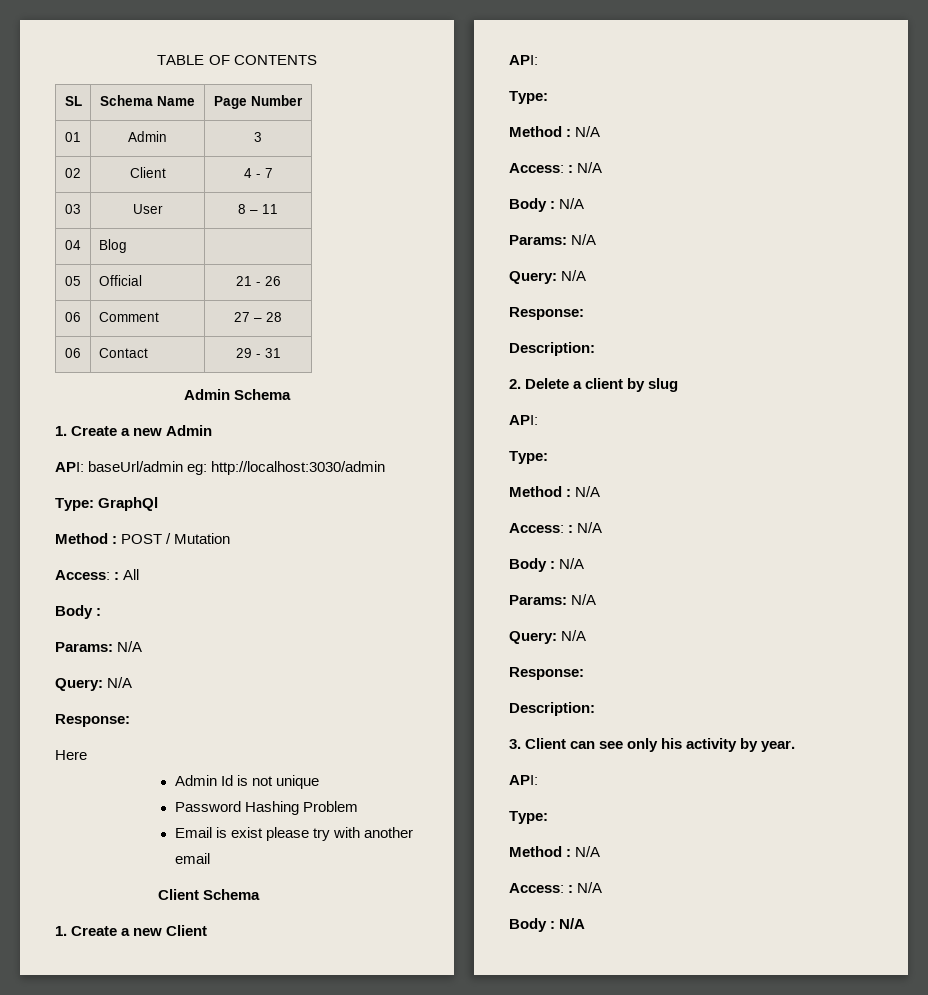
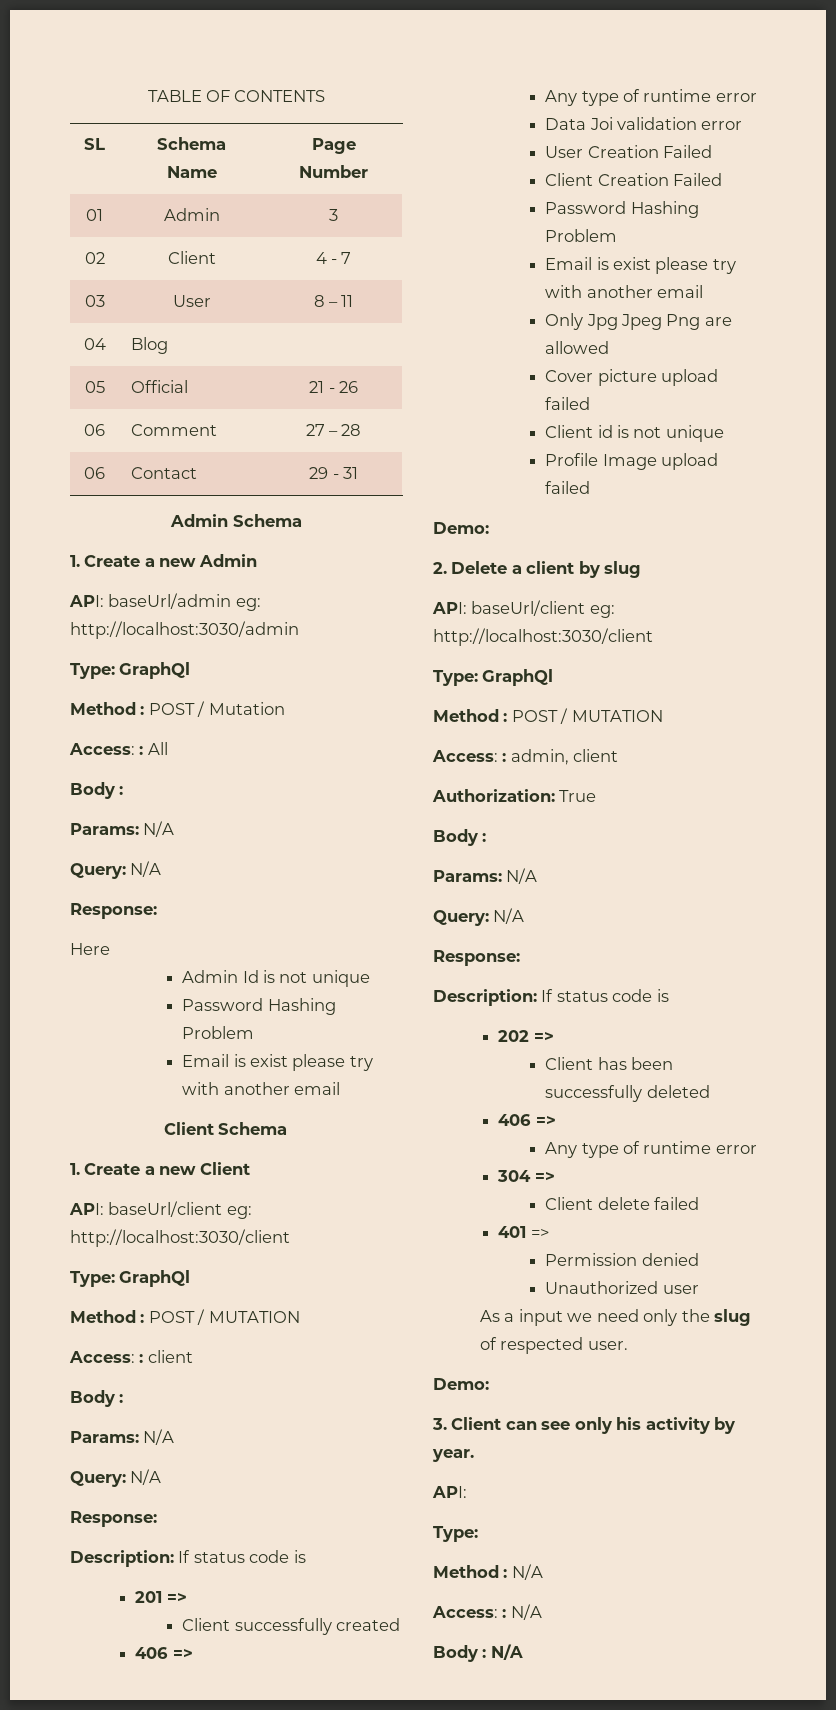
  1. Create a new Client
- API:
- Type:
- Method : N/A
- Access: : N/A
- Body : N/A
+ API: baseUrl/client eg: http://localhost:3030/client
+ Type: GraphQl
+ Method : POST / MUTATION
+ Access: : client
+ Body :
  Params: N/A
  Query: N/A
  Response:
- Description:
+ Description: If status code is
+ 201 =>
+ Client successfully created
+ 406 =>
+ Any type of runtime error
+ Data Joi validation error
+ User Creation Failed
+ Client Creation Failed
+ Password Hashing Problem
+ Email is exist please try with another email
+ Only Jpg Jpeg Png are allowed
+ Cover picture upload failed
+ Client id is not unique
+ Profile Image upload failed
+ Demo:
  2. Delete a client by slug
- API:
- Type:
- Method : N/A
- Access: : N/A
- Body : N/A
+ API: baseUrl/client eg: http://localhost:3030/client
+ Type: GraphQl
+ Method : POST / MUTATION
+ Access: : admin, client
+ Authorization: True
+ Body :
  Params: N/A
  Query: N/A
  Response:
- Description:
+ Description: If status code is
+ 202 =>
+ Client has been successfully deleted
+ 406 =>
+ Any type of runtime error
+ 304 =>
+ Client delete failed
+ 401 =>
+ Permission denied
+ Unauthorized user
+ As a input we need only the slug of respected user.
+ Demo:

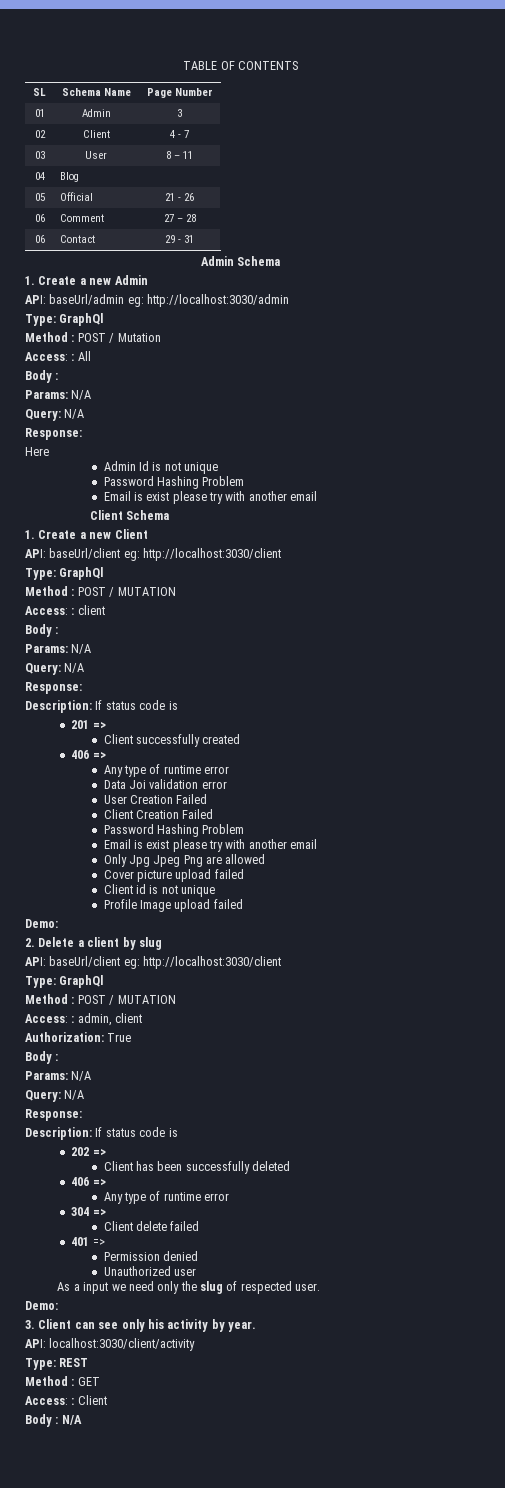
  3. Client can see only his activity by year.
- API:
- Type:
- Method : N/A
- Access: : N/A
+ API: localhost:3030/client/activity
+ Type: REST
+ Method : GET
+ Access: : Client

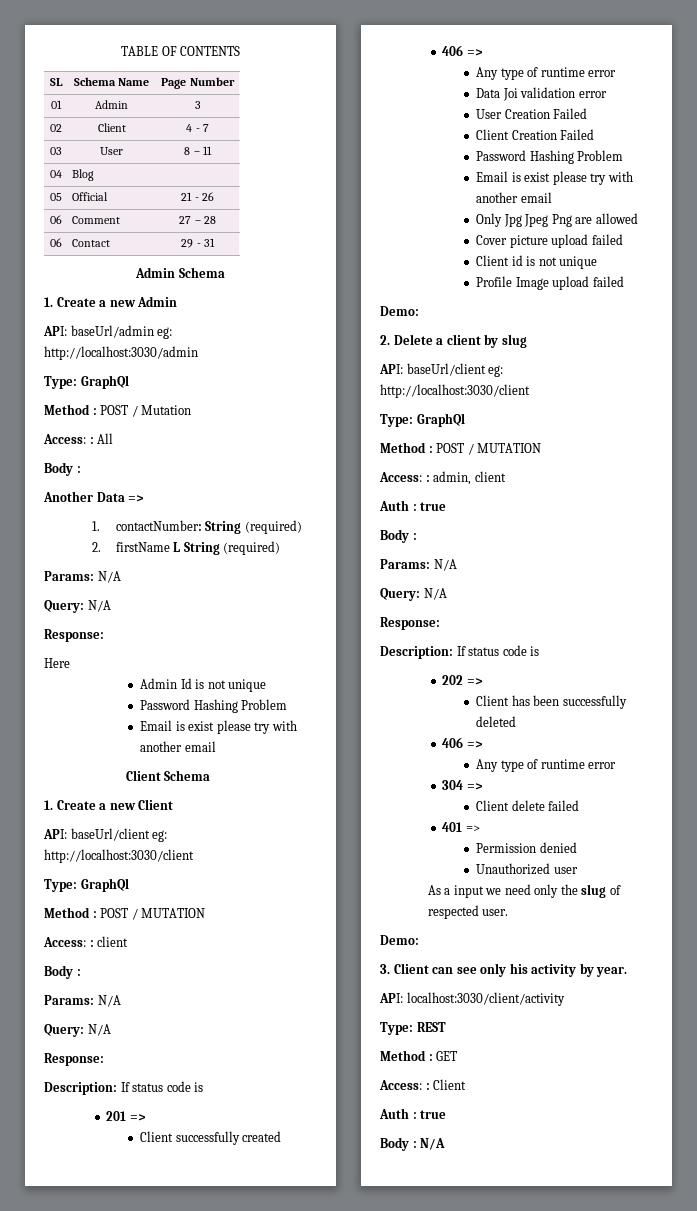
+ Another Data =>
+ 1. contactNumber: String (required)
+ 2. firstName L String (required)
  Access: : admin, client
- Authorization: True
+ Auth : true
  Access: : Client
+ Auth : true

